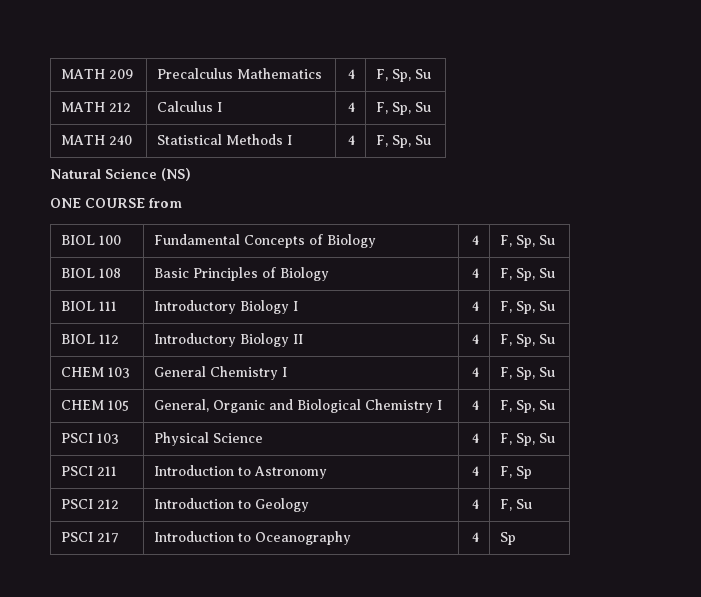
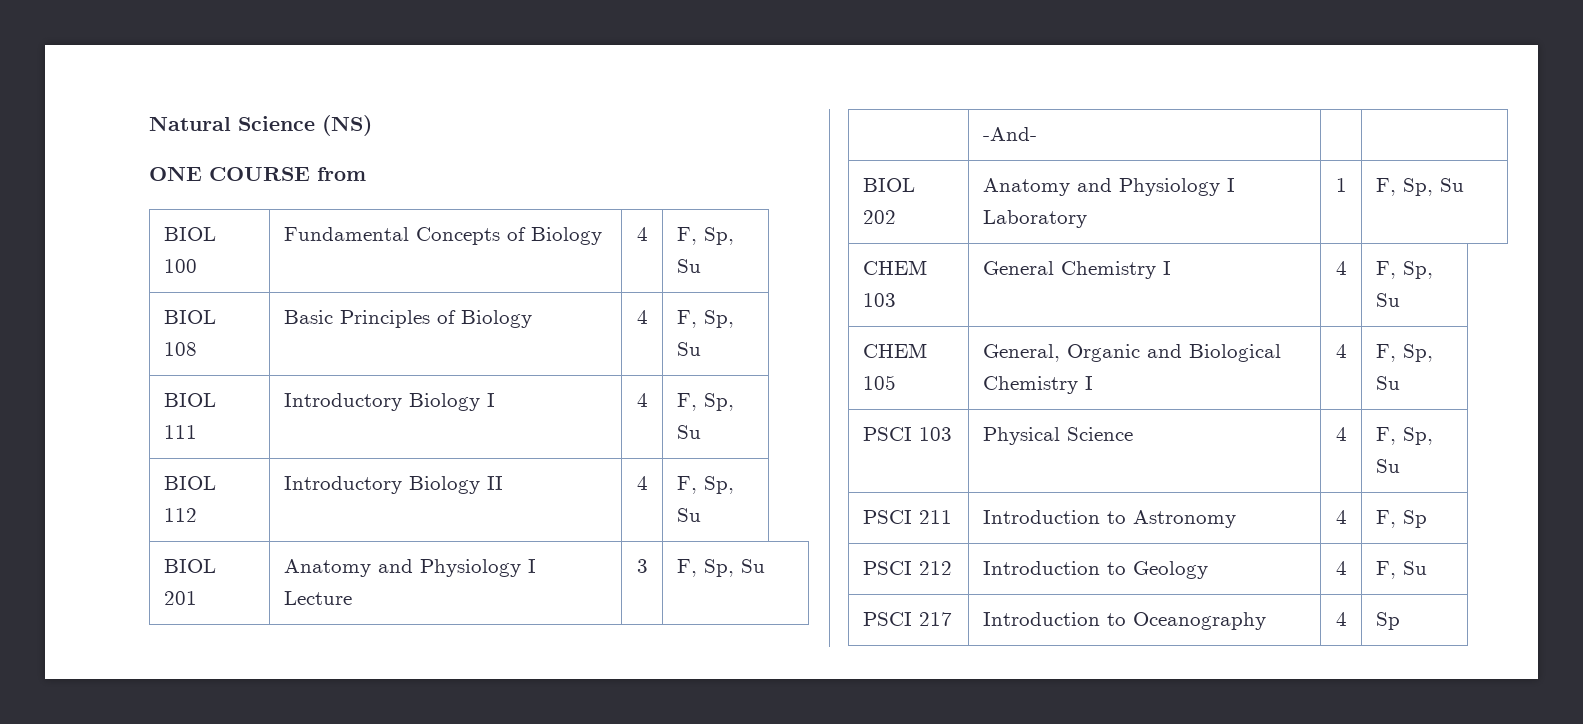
- MATH 209 | Precalculus Mathematics | 4 | F, Sp, Su
- MATH 212 | Calculus I | 4 | F, Sp, Su
- MATH 240 | Statistical Methods I | 4 | F, Sp, Su
+ BIOL 201 | Anatomy and Physiology I Lecture | 3 | F, Sp, Su
+ | -And- | |
+ BIOL 202 | Anatomy and Physiology I Laboratory | 1 | F, Sp, Su

